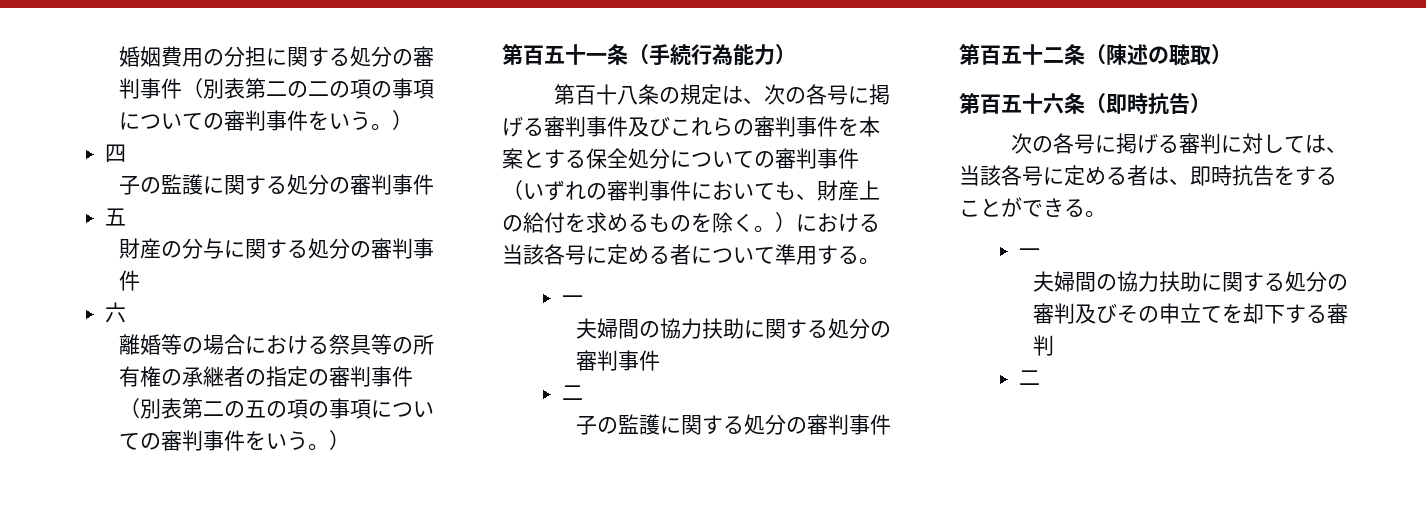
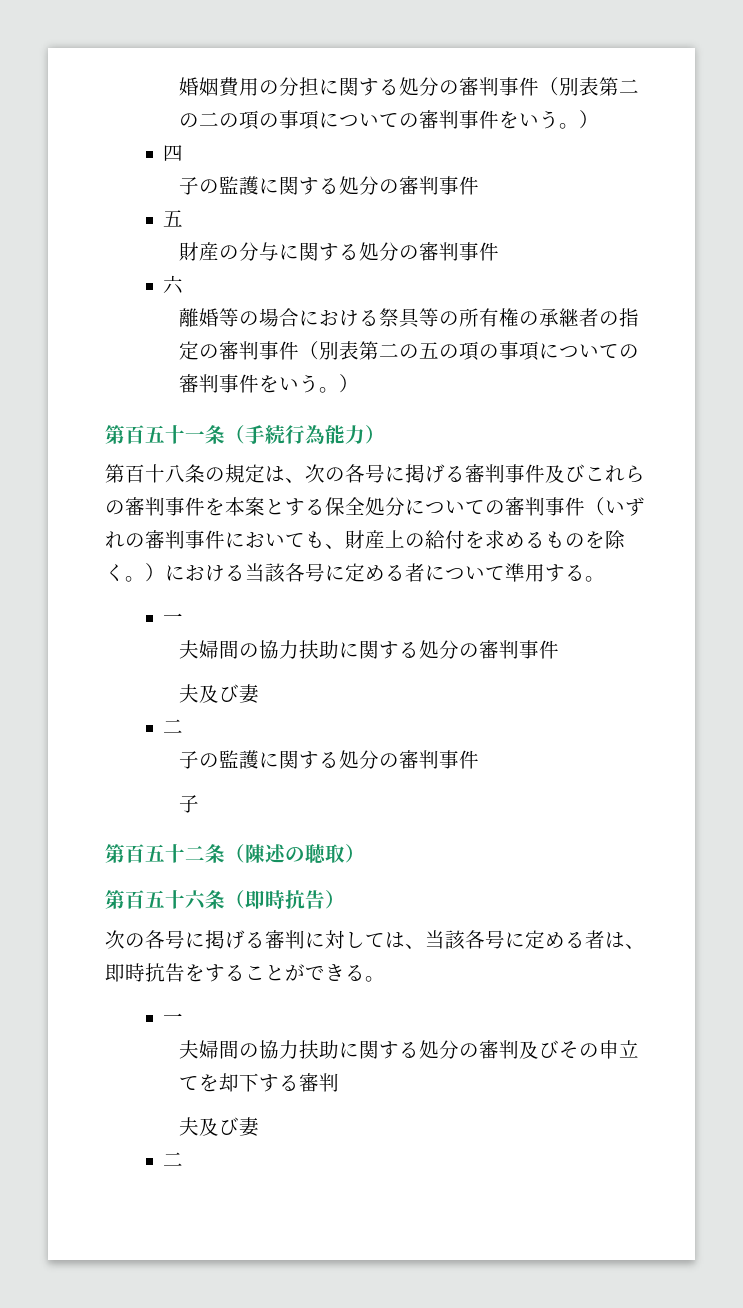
  夫婦間の協力扶助に関する処分の審判事件
+ 夫及び妻
  二
  子の監護に関する処分の審判事件
+ 子
  夫婦間の協力扶助に関する処分の審判及びその申立てを却下する審判
+ 夫及び妻

